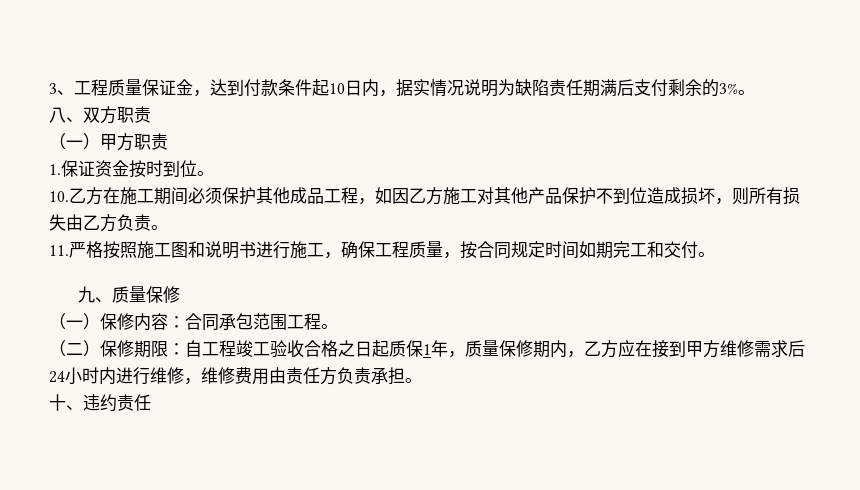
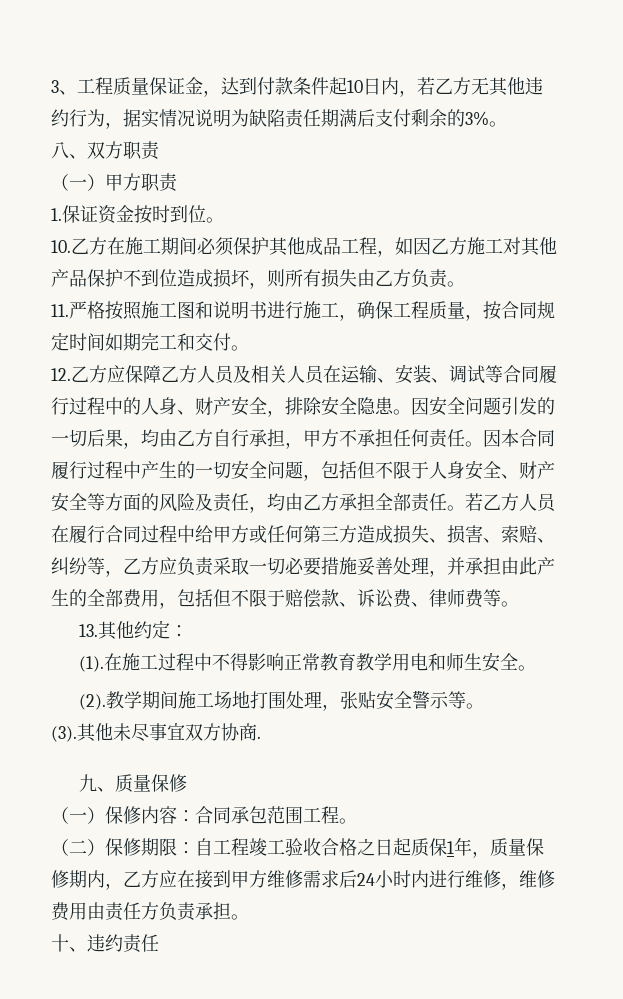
- 3、工程质量保证金，达到付款条件起10日内，据实情况说明为缺陷责任期满后支付剩余的3%。
+ 3、工程质量保证金，达到付款条件起10日内，若乙方无其他违约行为，据实情况说明为缺陷责任期满后支付剩余的3%。
+ 12.乙方应保障乙方人员及相关人员在运输、安装、调试等合同履行过程中的人身、财产安全，排除安全隐患。因安全问题引发的一切后果，均由乙方自行承担，甲方不承担任何责任。因本合同履行过程中产生的一切安全问题，包括但不限于人身安全、财产安全等方面的风险及责任，均由乙方承担全部责任。若乙方人员在履行合同过程中给甲方或任何第三方造成损失、损害、索赔、纠纷等，乙方应负责采取一切必要措施妥善处理，并承担由此产生的全部费用，包括但不限于赔偿款、诉讼费、律师费等。
+ 13.其他约定：
+ (1).在施工过程中不得影响正常教育教学用电和师生安全。
+ (2).教学期间施工场地打围处理，张贴安全警示等。
+ (3).其他未尽事宜双方协商.

